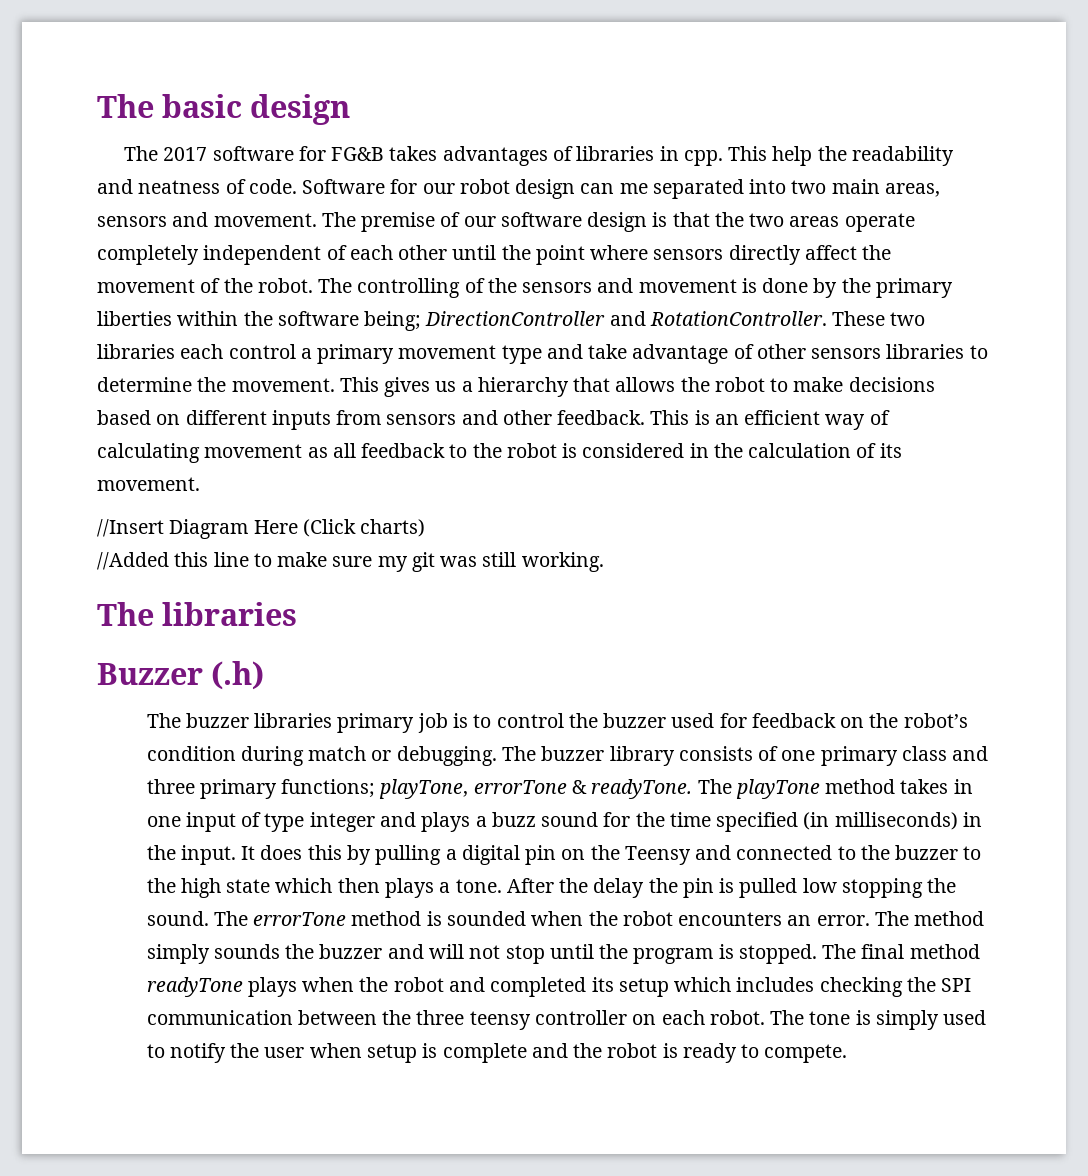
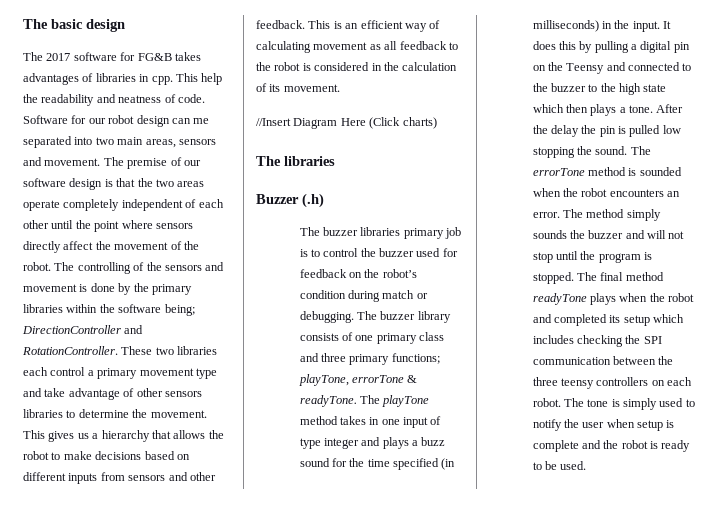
- The controlling of the sensors and movement is done by the primary liberties within the software being; DirectionController and RotationController.
+ The controlling of the sensors and movement is done by the primary libraries within the software being; DirectionController and RotationController.
- //Added this line to make sure my git was still working.
- The final method readyTone plays when the robot and completed its setup which includes checking the SPI communication between the three teensy controller on each robot.
+ The final method readyTone plays when the robot and completed its setup which includes checking the SPI communication between the three teensy controllers on each robot.
- The tone is simply used to notify the user when setup is complete and the robot is ready to compete.
+ The tone is simply used to notify the user when setup is complete and the robot is ready to be used.

